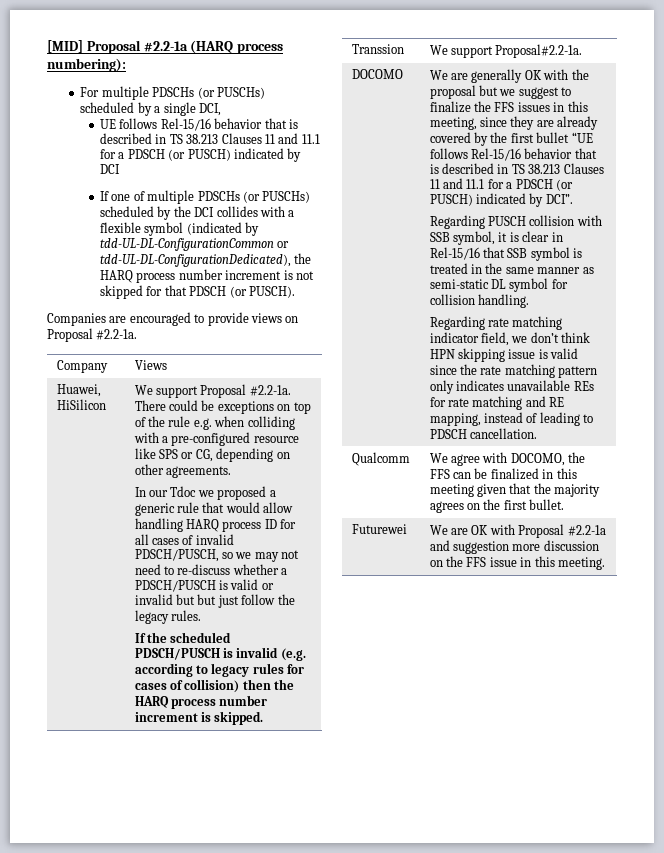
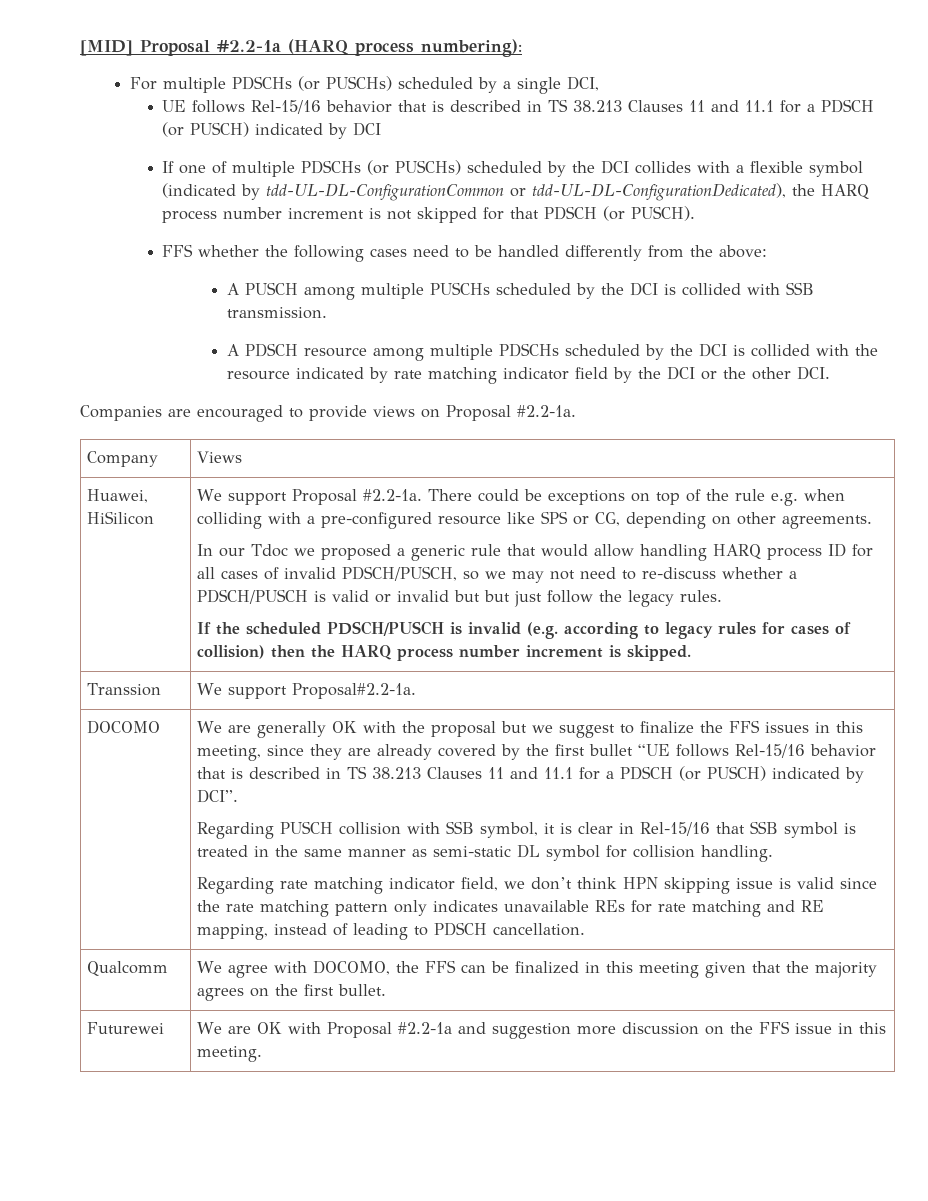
+ FFS whether the following cases need to be handled differently from the above:
+ A PUSCH among multiple PUSCHs scheduled by the DCI is collided with SSB transmission.
+ A PDSCH resource among multiple PDSCHs scheduled by the DCI is collided with the resource indicated by rate matching indicator field by the DCI or the other DCI.

